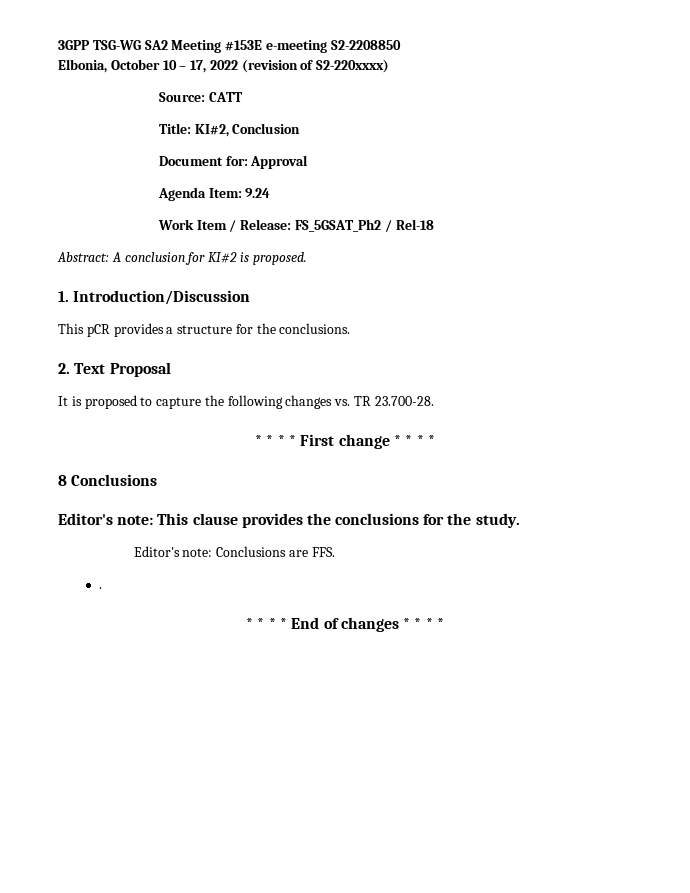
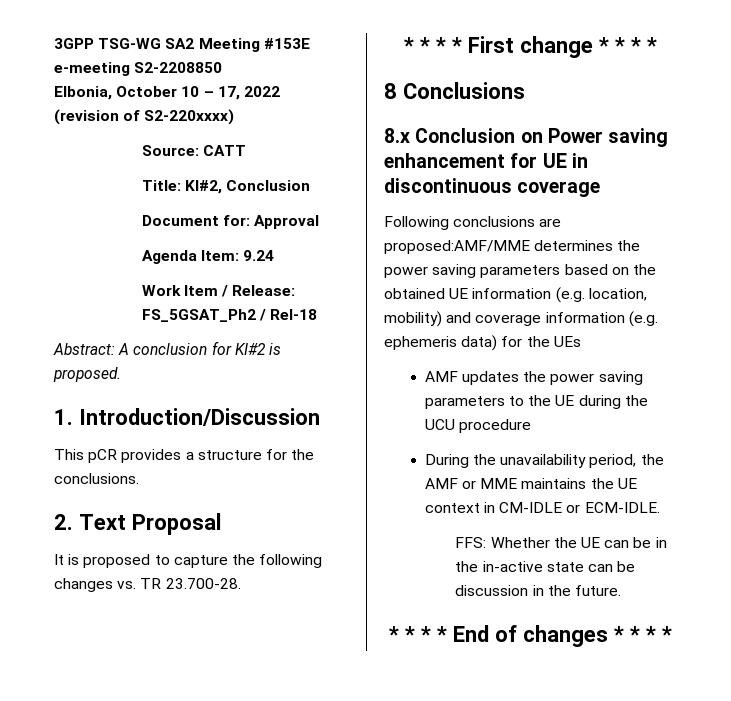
- Editor's note: This clause provides the conclusions for the study.
- Editor's note: Conclusions are FFS.
- .
+ 8.x Conclusion on Power saving enhancement for UE in discontinuous coverage
+ Following conclusions are proposed:AMF/MME determines the power saving parameters based on the obtained UE information (e.g. location, mobility) and coverage information (e.g. ephemeris data) for the UEs
+ AMF updates the power saving parameters to the UE during the UCU procedure
+ During the unavailability period, the AMF or MME maintains the UE context in CM-IDLE or ECM-IDLE.
+ FFS: Whether the UE can be in the in-active state can be discussion in the future.

